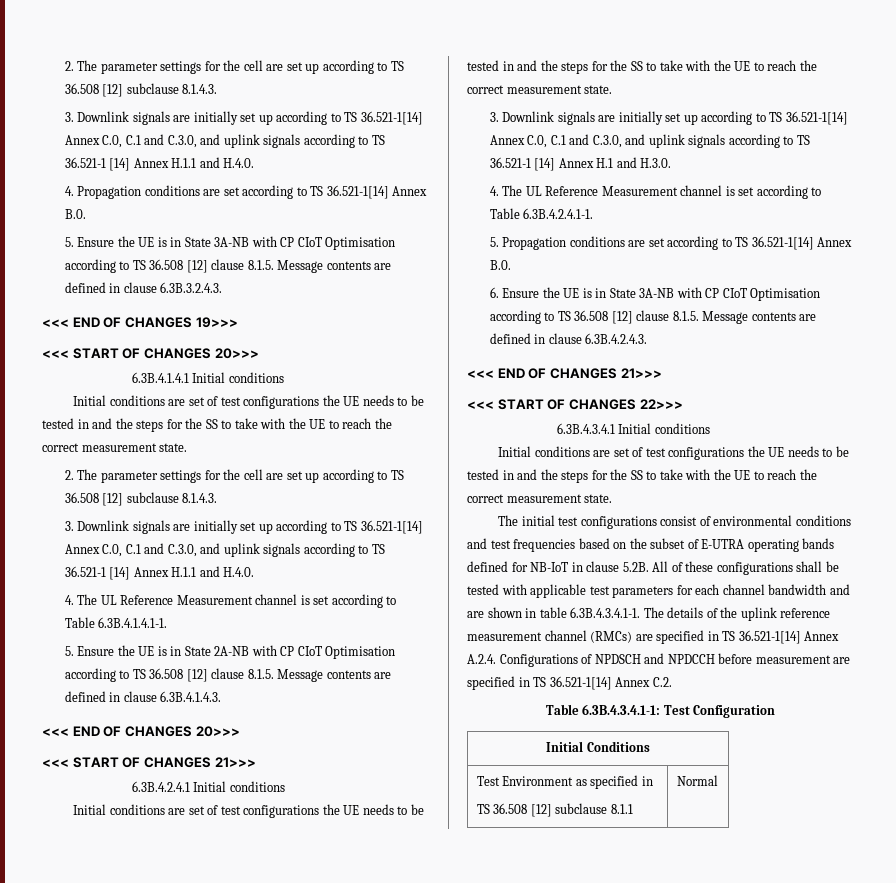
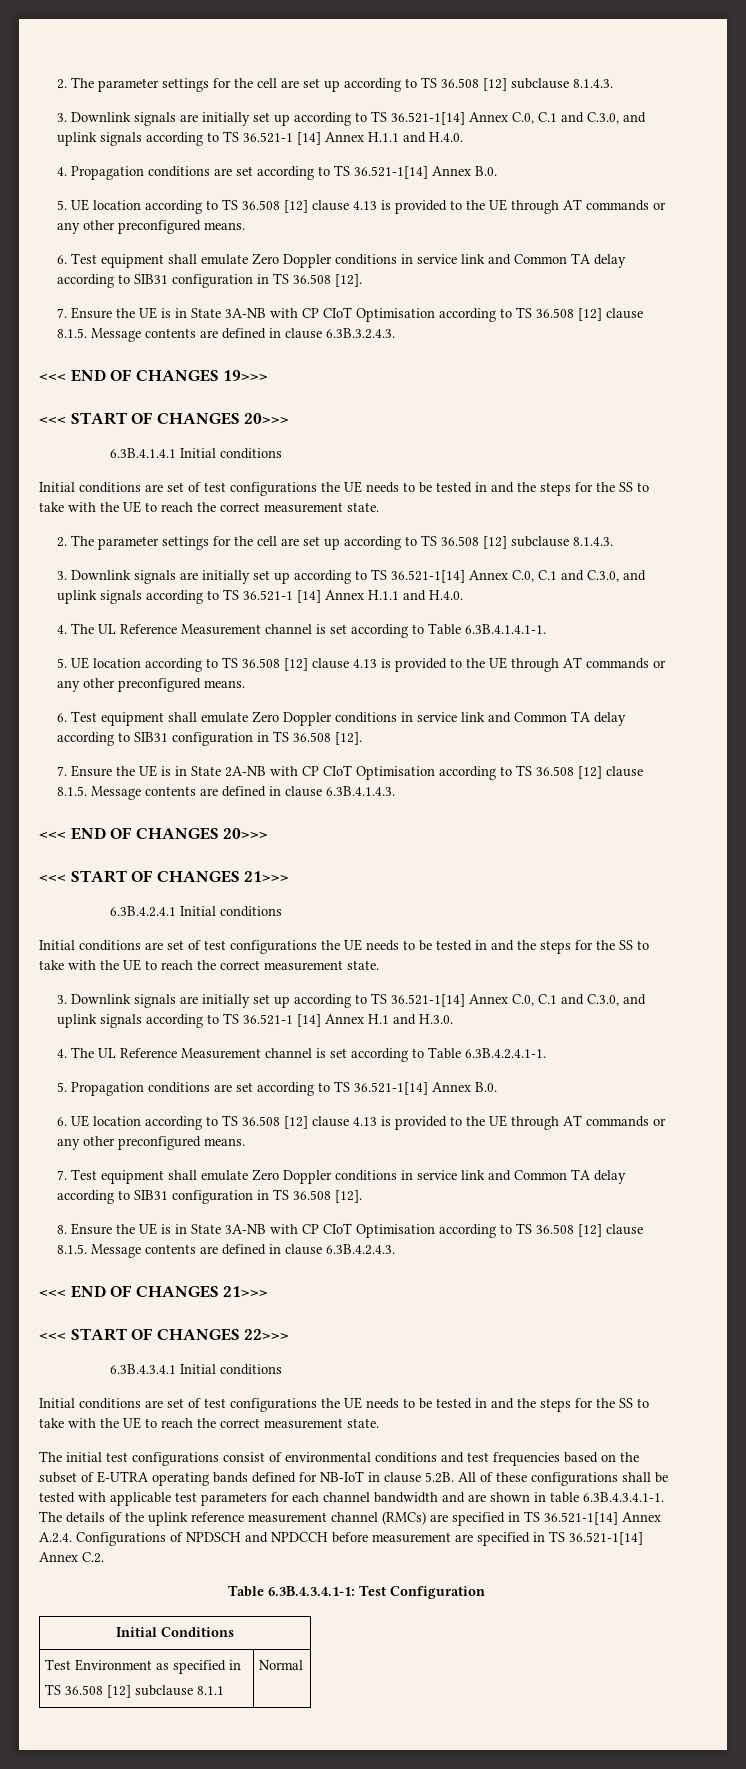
  4. Propagation conditions are set according to TS 36.521-1[14] Annex B.0.
- 5. Ensure the UE is in State 3A-NB with CP CIoT Optimisation according to TS 36.508 [12] clause 8.1.5. Message contents are defined in clause 6.3B.3.2.4.3.
+ 5. UE location according to TS 36.508 [12] clause 4.13 is provided to the UE through AT commands or any other preconfigured means.
+ 6. Test equipment shall emulate Zero Doppler conditions in service link and Common TA delay according to SIB31 configuration in TS 36.508 [12].
+ 7. Ensure the UE is in State 3A-NB with CP CIoT Optimisation according to TS 36.508 [12] clause 8.1.5. Message contents are defined in clause 6.3B.3.2.4.3.
  4. The UL Reference Measurement channel is set according to Table 6.3B.4.1.4.1-1.
- 5. Ensure the UE is in State 2A-NB with CP CIoT Optimisation according to TS 36.508 [12] clause 8.1.5. Message contents are defined in clause 6.3B.4.1.4.3.
+ 5. UE location according to TS 36.508 [12] clause 4.13 is provided to the UE through AT commands or any other preconfigured means.
+ 6. Test equipment shall emulate Zero Doppler conditions in service link and Common TA delay according to SIB31 configuration in TS 36.508 [12].
+ 7. Ensure the UE is in State 2A-NB with CP CIoT Optimisation according to TS 36.508 [12] clause 8.1.5. Message contents are defined in clause 6.3B.4.1.4.3.
- 6. Ensure the UE is in State 3A-NB with CP CIoT Optimisation according to TS 36.508 [12] clause 8.1.5. Message contents are defined in clause 6.3B.4.2.4.3.
+ 6. UE location according to TS 36.508 [12] clause 4.13 is provided to the UE through AT commands or any other preconfigured means.
+ 7. Test equipment shall emulate Zero Doppler conditions in service link and Common TA delay according to SIB31 configuration in TS 36.508 [12].
+ 8. Ensure the UE is in State 3A-NB with CP CIoT Optimisation according to TS 36.508 [12] clause 8.1.5. Message contents are defined in clause 6.3B.4.2.4.3.

